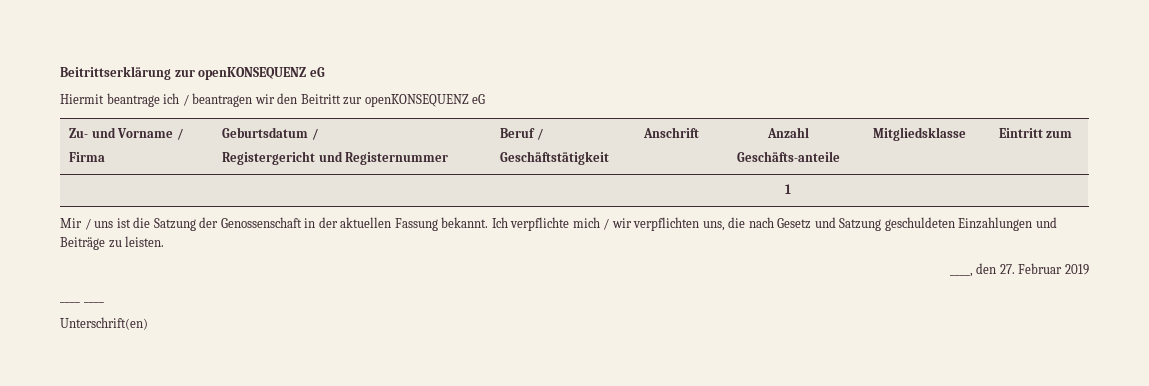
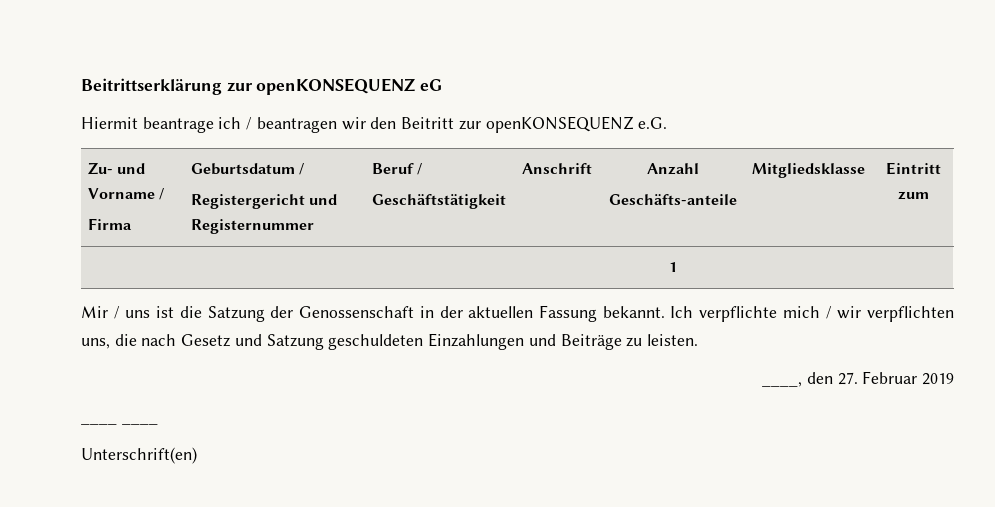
- Hiermit beantrage ich / beantragen wir den Beitritt zur openKONSEQUENZ eG
+ Hiermit beantrage ich / beantragen wir den Beitritt zur openKONSEQUENZ e.G.

